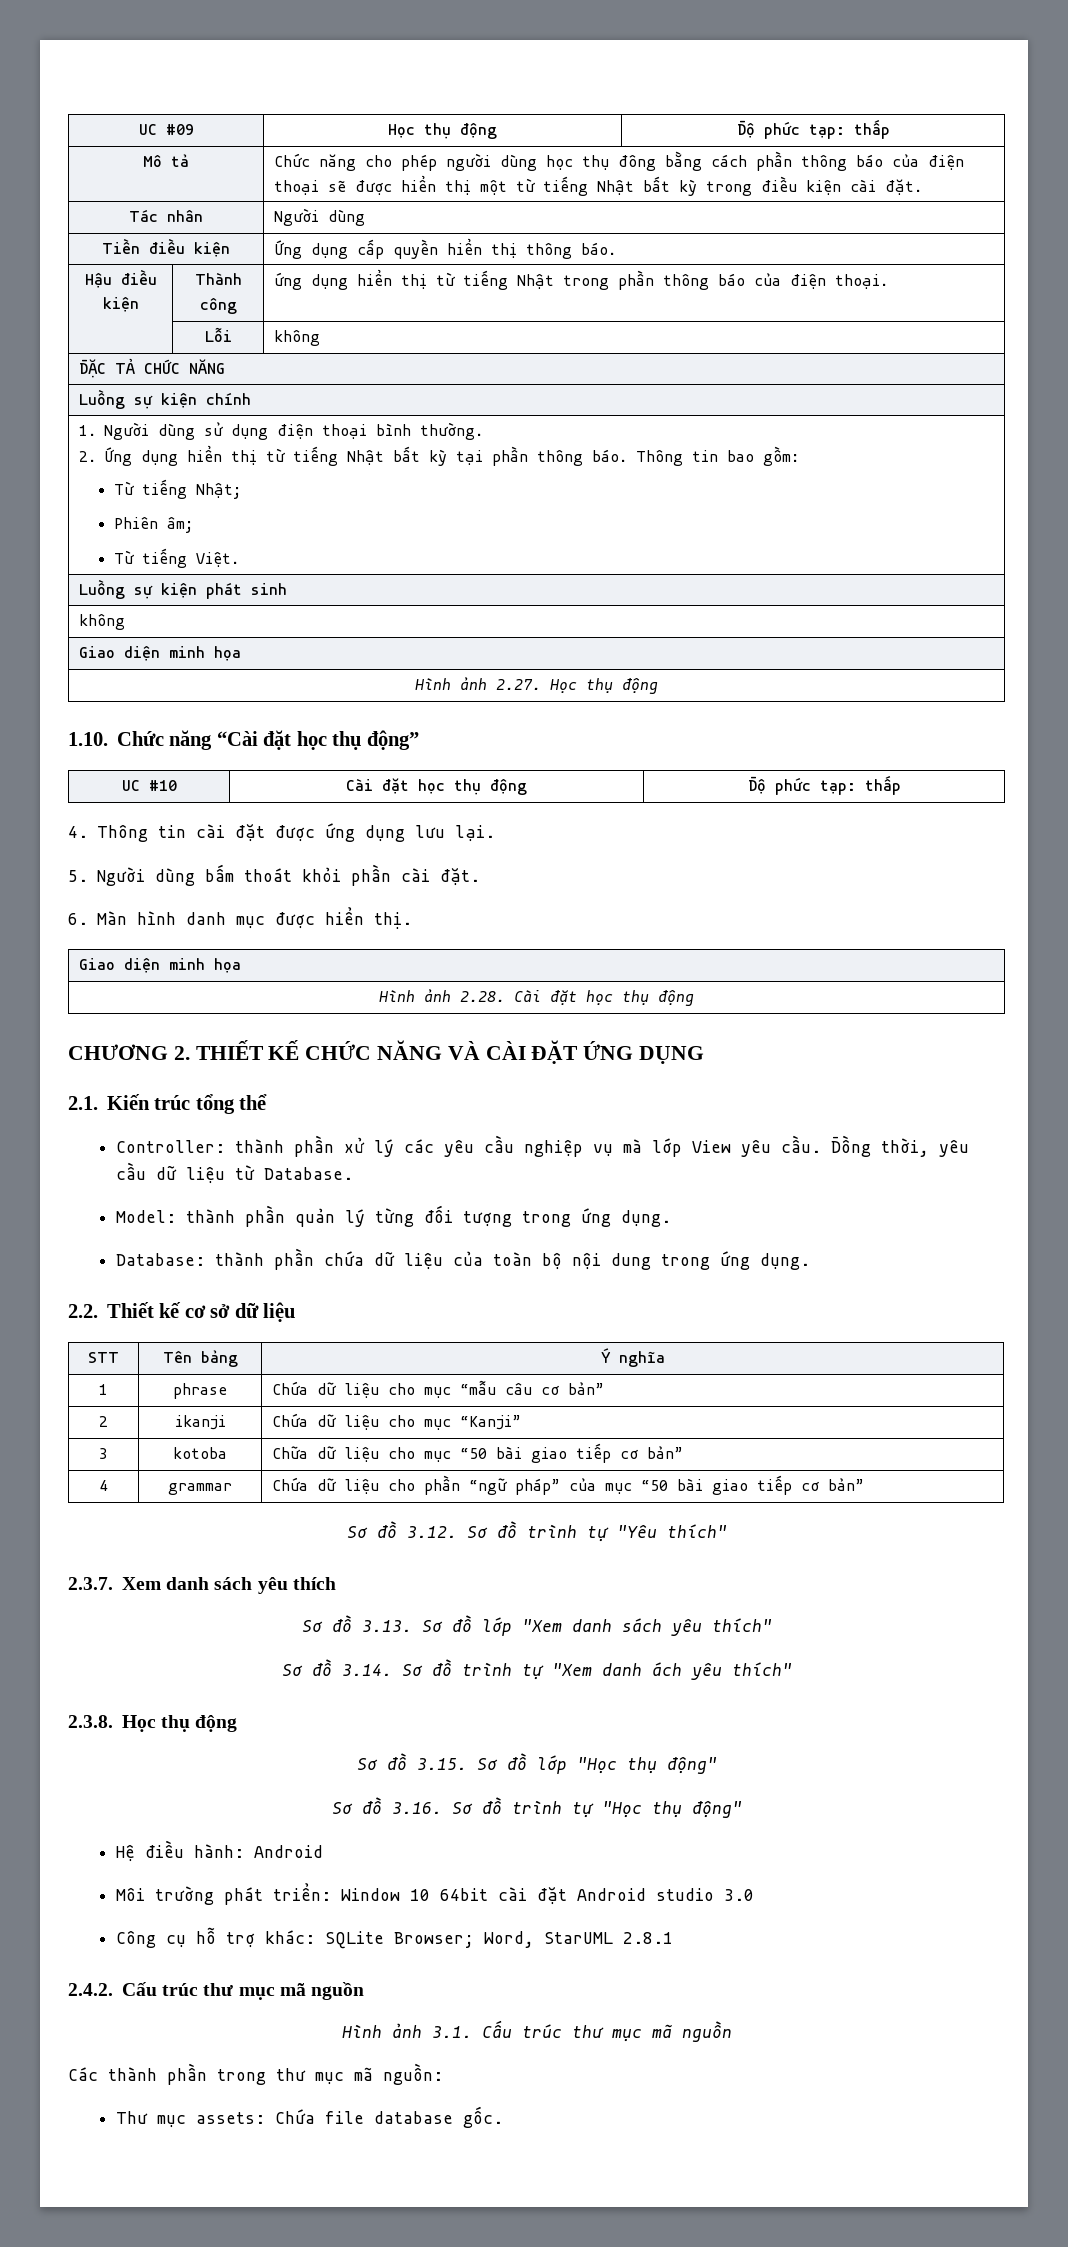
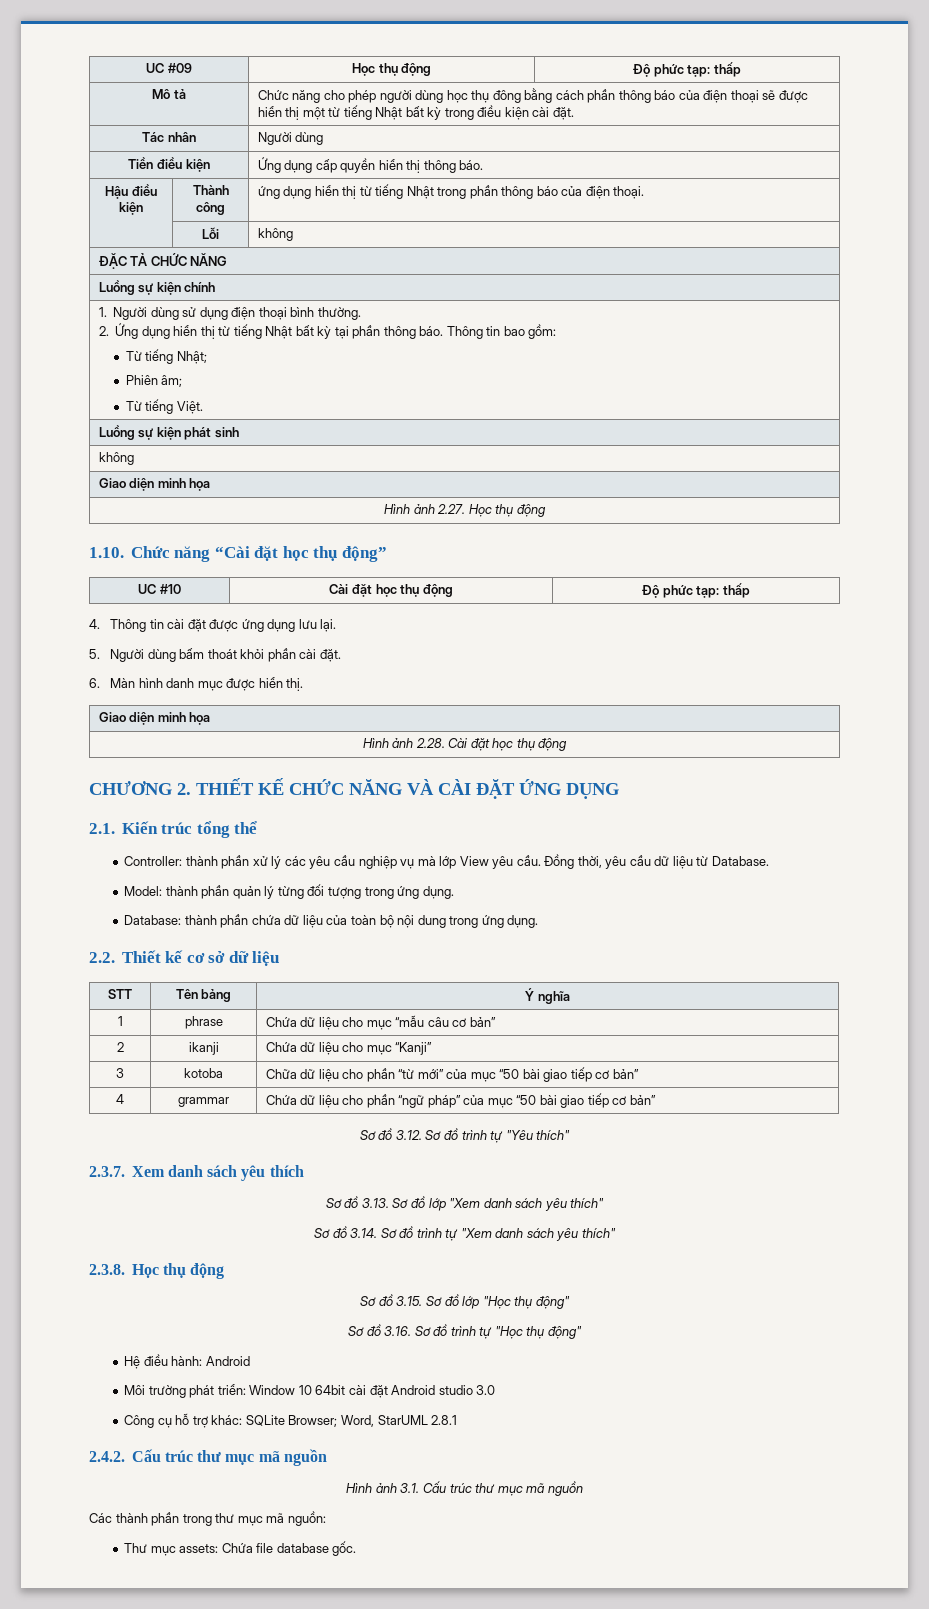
- 3 | kotoba | Chữa dữ liệu cho mục “50 bài giao tiếp cơ bản”
+ 3 | kotoba | Chữa dữ liệu cho phần “từ mới” của mục “50 bài giao tiếp cơ bản”
- Sơ đồ 3.14. Sơ đồ trình tự "Xem danh ách yêu thích"
+ Sơ đồ 3.14. Sơ đồ trình tự "Xem danh sách yêu thích"

